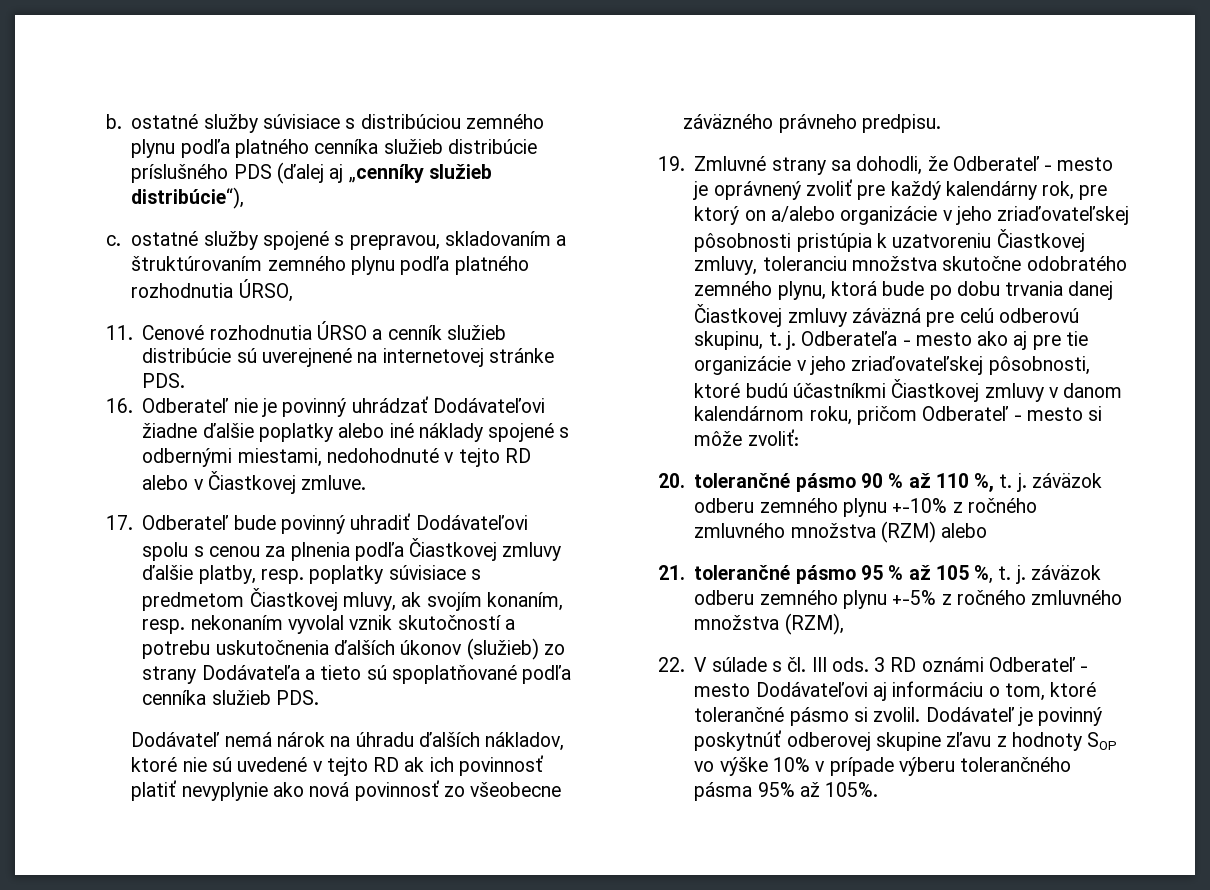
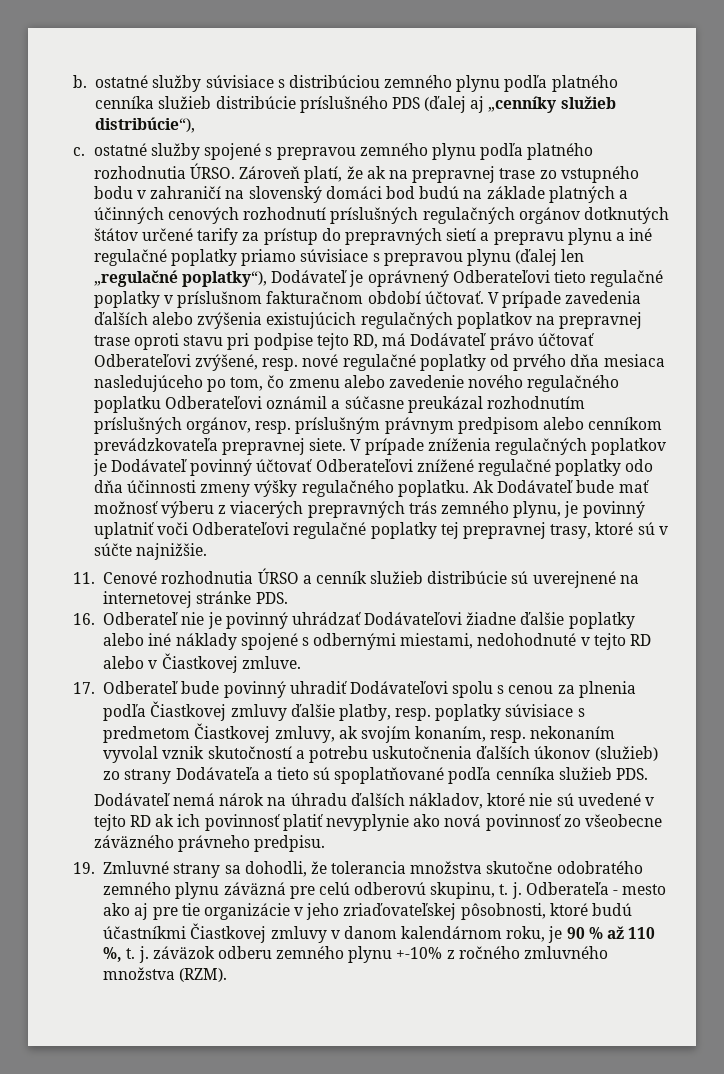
- c. ostatné služby spojené s prepravou, skladovaním a štruktúrovaním zemného plynu podľa platného rozhodnutia ÚRSO,
+ c. ostatné služby spojené s prepravou zemného plynu podľa platného rozhodnutia ÚRSO. Zároveň platí, že ak na prepravnej trase zo vstupného bodu v zahraničí na slovenský domáci bod budú na základe platných a účinných cenových rozhodnutí príslušných regulačných orgánov dotknutých štátov určené tarify za prístup do prepravných sietí a prepravu plynu a iné regulačné poplatky priamo súvisiace s prepravou plynu (ďalej len „regulačné poplatky“), Dodávateľ je oprávnený Odberateľovi tieto regulačné poplatky v príslušnom fakturačnom období účtovať. V prípade zavedenia ďalších alebo zvýšenia existujúcich regulačných poplatkov na prepravnej trase oproti stavu pri podpise tejto RD, má Dodávateľ právo účtovať Odberateľovi zvýšené, resp. nové regulačné poplatky od prvého dňa mesiaca nasledujúceho po tom, čo zmenu alebo zavedenie nového regulačného poplatku Odberateľovi oznámil a súčasne preukázal rozhodnutím príslušných orgánov, resp. príslušným právnym predpisom alebo cenníkom prevádzkovateľa prepravnej siete. V prípade zníženia regulačných poplatkov je Dodávateľ povinný účtovať Odberateľovi znížené regulačné poplatky odo dňa účinnosti zmeny výšky regulačného poplatku. Ak Dodávateľ bude mať možnosť výberu z viacerých prepravných trás zemného plynu, je povinný uplatniť voči Odberateľovi regulačné poplatky tej prepravnej trasy, ktoré sú v súčte najnižšie.
- 17. Odberateľ bude povinný uhradiť Dodávateľovi spolu s cenou za plnenia podľa Čiastkovej zmluvy ďalšie platby, resp. poplatky súvisiace s predmetom Čiastkovej mluvy, ak svojím konaním, resp. nekonaním vyvolal vznik skutočností a potrebu uskutočnenia ďalších úkonov (služieb) zo strany Dodávateľa a tieto sú spoplatňované podľa cenníka služieb PDS.
+ 17. Odberateľ bude povinný uhradiť Dodávateľovi spolu s cenou za plnenia podľa Čiastkovej zmluvy ďalšie platby, resp. poplatky súvisiace s predmetom Čiastkovej zmluvy, ak svojím konaním, resp. nekonaním vyvolal vznik skutočností a potrebu uskutočnenia ďalších úkonov (služieb) zo strany Dodávateľa a tieto sú spoplatňované podľa cenníka služieb PDS.
- 19. Zmluvné strany sa dohodli, že Odberateľ - mesto je oprávnený zvoliť pre každý kalendárny rok, pre ktorý on a/alebo organizácie v jeho zriaďovateľskej pôsobnosti pristúpia k uzatvoreniu Čiastkovej zmluvy, toleranciu množstva skutočne odobratého zemného plynu, ktorá bude po dobu trvania danej Čiastkovej zmluvy záväzná pre celú odberovú skupinu, t. j.
+ 19. Zmluvné strany sa dohodli, že tolerancia množstva skutočne odobratého zemného plynu záväzná pre celú odberovú skupinu, t. j.
- Odberateľa - mesto ako aj pre tie organizácie v jeho zriaďovateľskej pôsobnosti, ktoré budú účastníkmi Čiastkovej zmluvy v danom kalendárnom roku, pričom Odberateľ - mesto si môže zvoliť:
- 20. tolerančné pásmo 90 % až 110 %, t. j. záväzok odberu zemného plynu +-10% z ročného zmluvného množstva (RZM) alebo
- 21. tolerančné pásmo 95 % až 105 %, t. j. záväzok odberu zemného plynu +-5% z ročného zmluvného množstva (RZM),
- 22. V súlade s čl. III ods. 3 RD oznámi Odberateľ - mesto Dodávateľovi aj informáciu o tom, ktoré tolerančné pásmo si zvolil. Dodávateľ je povinný poskytnúť odberovej skupine zľavu z hodnoty SOP vo výške 10% v prípade výberu tolerančného pásma 95% až 105%.
+ Odberateľa - mesto ako aj pre tie organizácie v jeho zriaďovateľskej pôsobnosti, ktoré budú účastníkmi Čiastkovej zmluvy v danom kalendárnom roku, je 90 % až 110 %, t. j. záväzok odberu zemného plynu +-10% z ročného zmluvného množstva (RZM).

